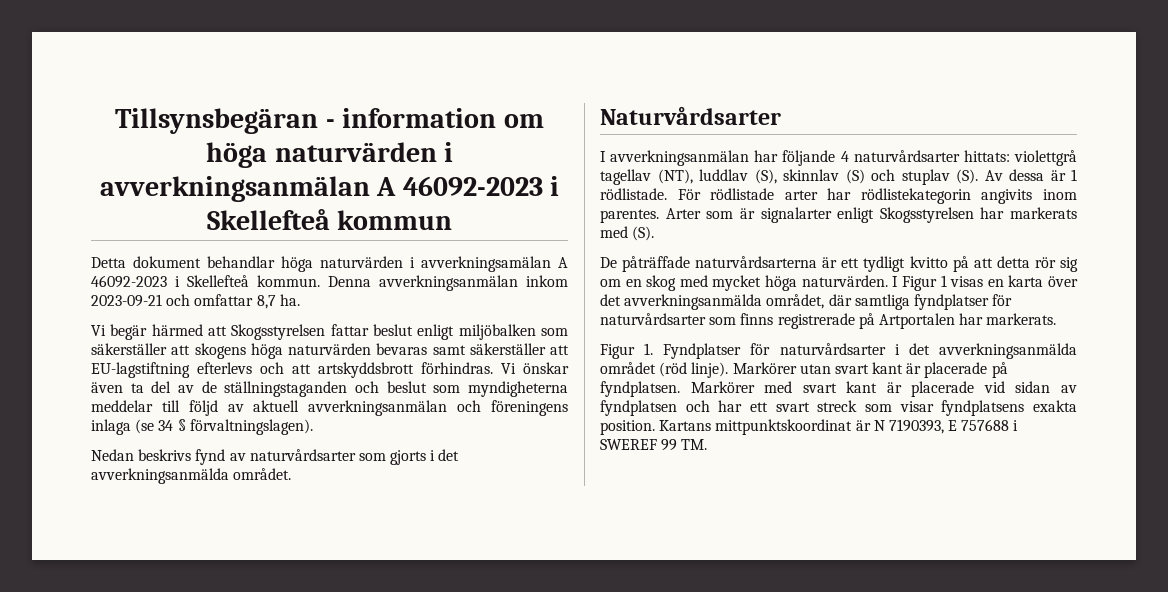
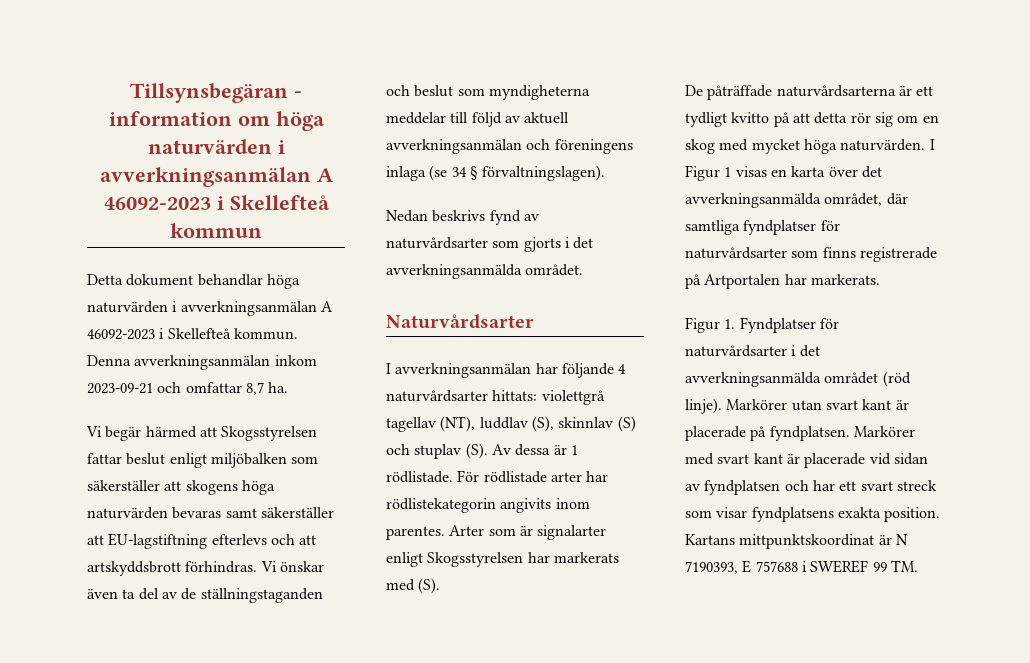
- Detta dokument behandlar höga naturvärden i avverkningsamälan A 46092-2023 i Skellefteå kommun.
+ Detta dokument behandlar höga naturvärden i avverkningsanmälan A 46092-2023 i Skellefteå kommun.

